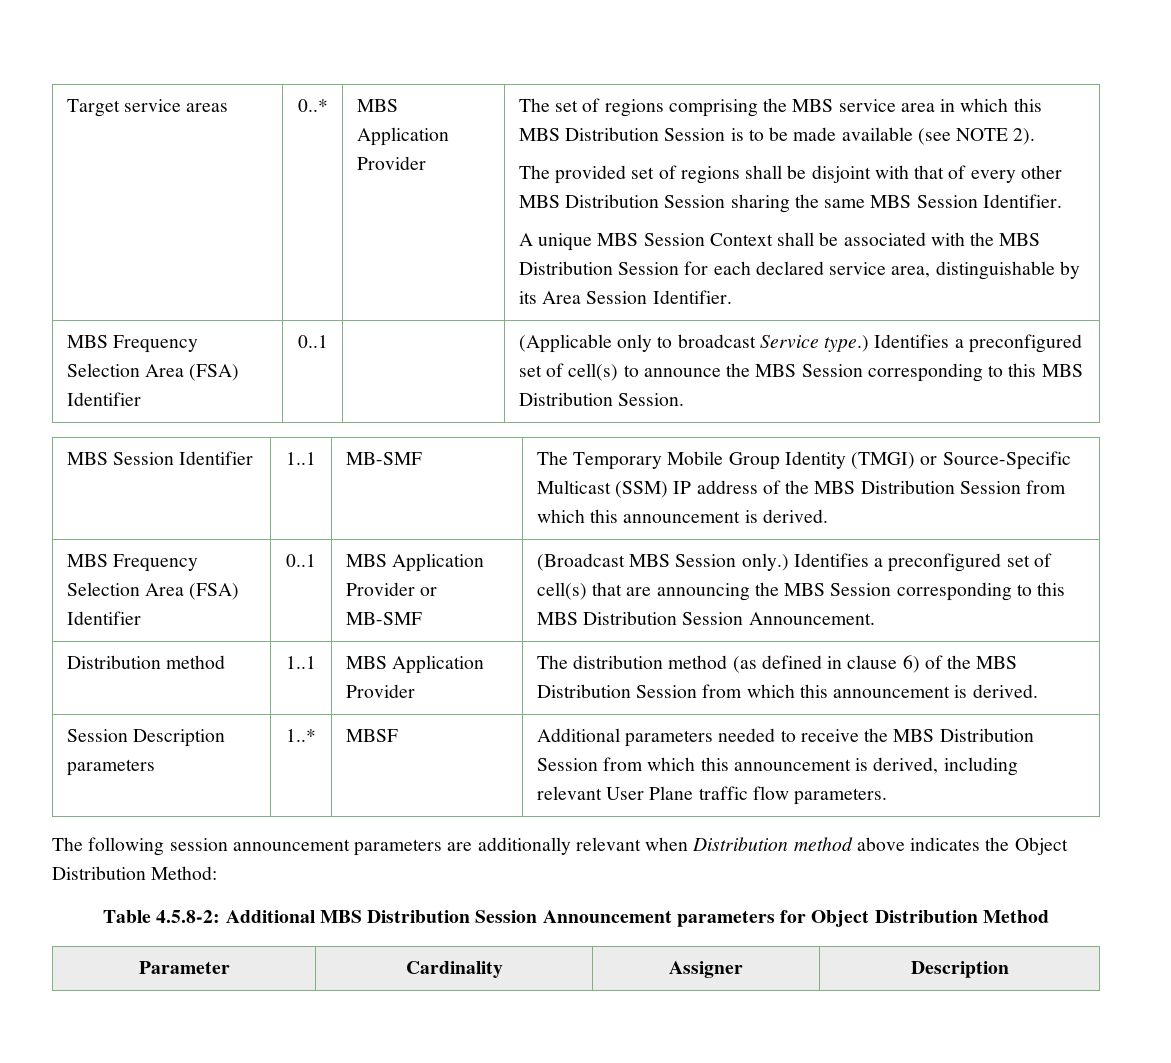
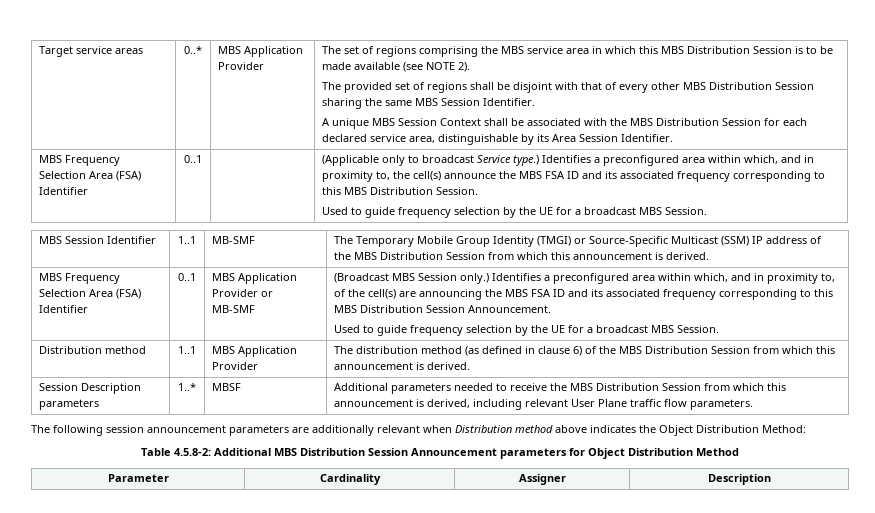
- Identifies a preconfigured set of cell(s) to announce the MBS Session corresponding to this MBS Distribution Session.
+ Identifies a preconfigured area within which, and in proximity to, the cell(s) announce the MBS FSA ID and its associated frequency corresponding to this MBS Distribution Session.
+ Used to guide frequency selection by the UE for a broadcast MBS Session.
- Identifies a preconfigured set of cell(s) that are announcing the MBS Session corresponding to this MBS Distribution Session Announcement.
+ Identifies a preconfigured area within which, and in proximity to, of the cell(s) are announcing the MBS FSA ID and its associated frequency corresponding to this MBS Distribution Session Announcement.
+ Used to guide frequency selection by the UE for a broadcast MBS Session.

